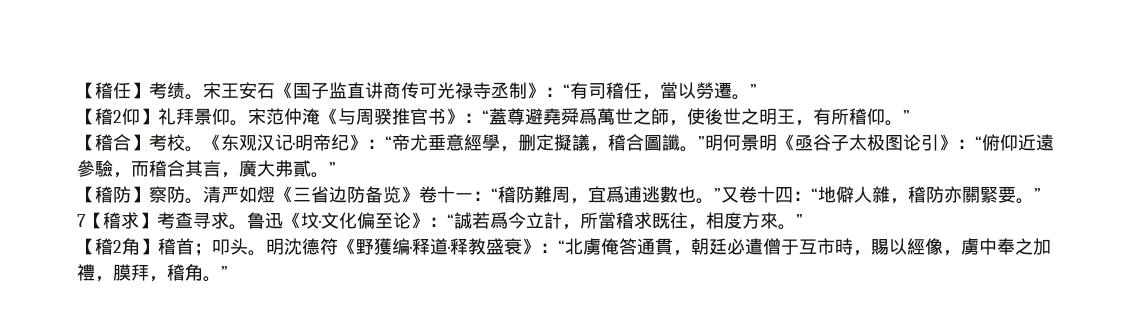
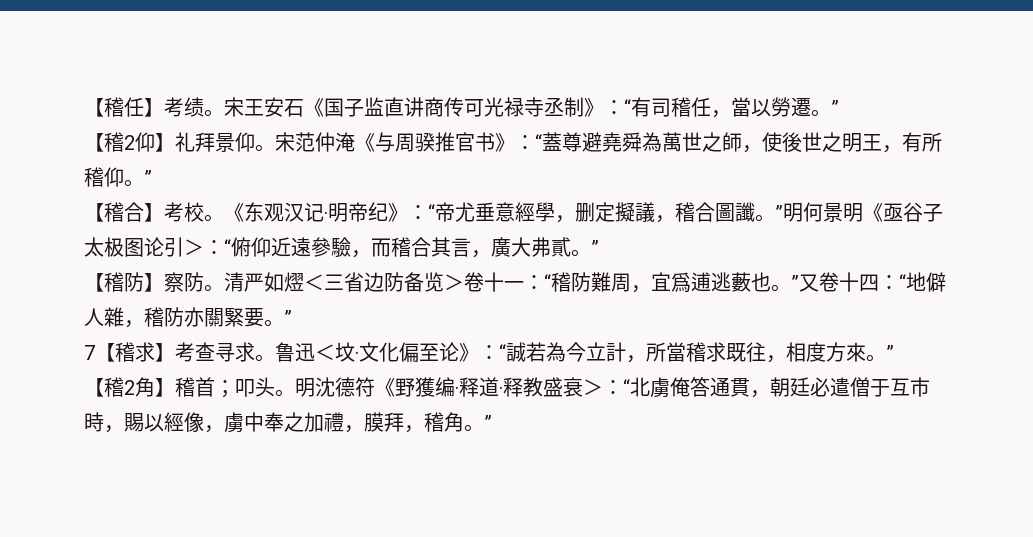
- 宋范仲淹《与周骙推官书》：“蓋尊避堯舜爲萬世之師，使後世之明王，有所稽仰。”
+ 宋范仲淹《与周骙推官书》：“蓋尊避堯舜為萬世之師，使後世之明王，有所稽仰。”
- 《东观汉记·明帝纪》：“帝尤垂意經學，删定擬議，稽合圖讖。”明何景明《亟谷子太极图论引》：“俯仰近遠參驗，而稽合其言，廣大弗貳。”
+ 《东观汉记·明帝纪》：“帝尤垂意經學，删定擬議，稽合圖讖。”明何景明《亟谷子太极图论引＞：“俯仰近遠參驗，而稽合其言，廣大弗貳。”
- 清严如熤《三省边防备览》卷十一：“稽防難周，宜爲逋逃數也。”又卷十四：“地僻人雜，稽防亦關緊要。”
+ 清严如熤＜三省边防备览＞卷十一：“稽防難周，宜爲逋逃藪也。”又卷十四：“地僻人雜，稽防亦關緊要。”
- 鲁迅《坟·文化偏至论》：“誠若爲今立計，所當稽求既往，相度方來。”
+ 鲁迅＜坟·文化偏至论》：“誠若為今立計，所當稽求既往，相度方來。”
- 明沈德符《野獲编·释道·释教盛衰》：“北虜俺答通貫，朝廷必遣僧于互市時，賜以經像，虜中奉之加禮，膜拜，稽角。”
+ 明沈德符《野獲编·释道·释教盛衰＞：“北虜俺答通貫，朝廷必遣僧于互市時，賜以經像，虜中奉之加禮，膜拜，稽角。”

